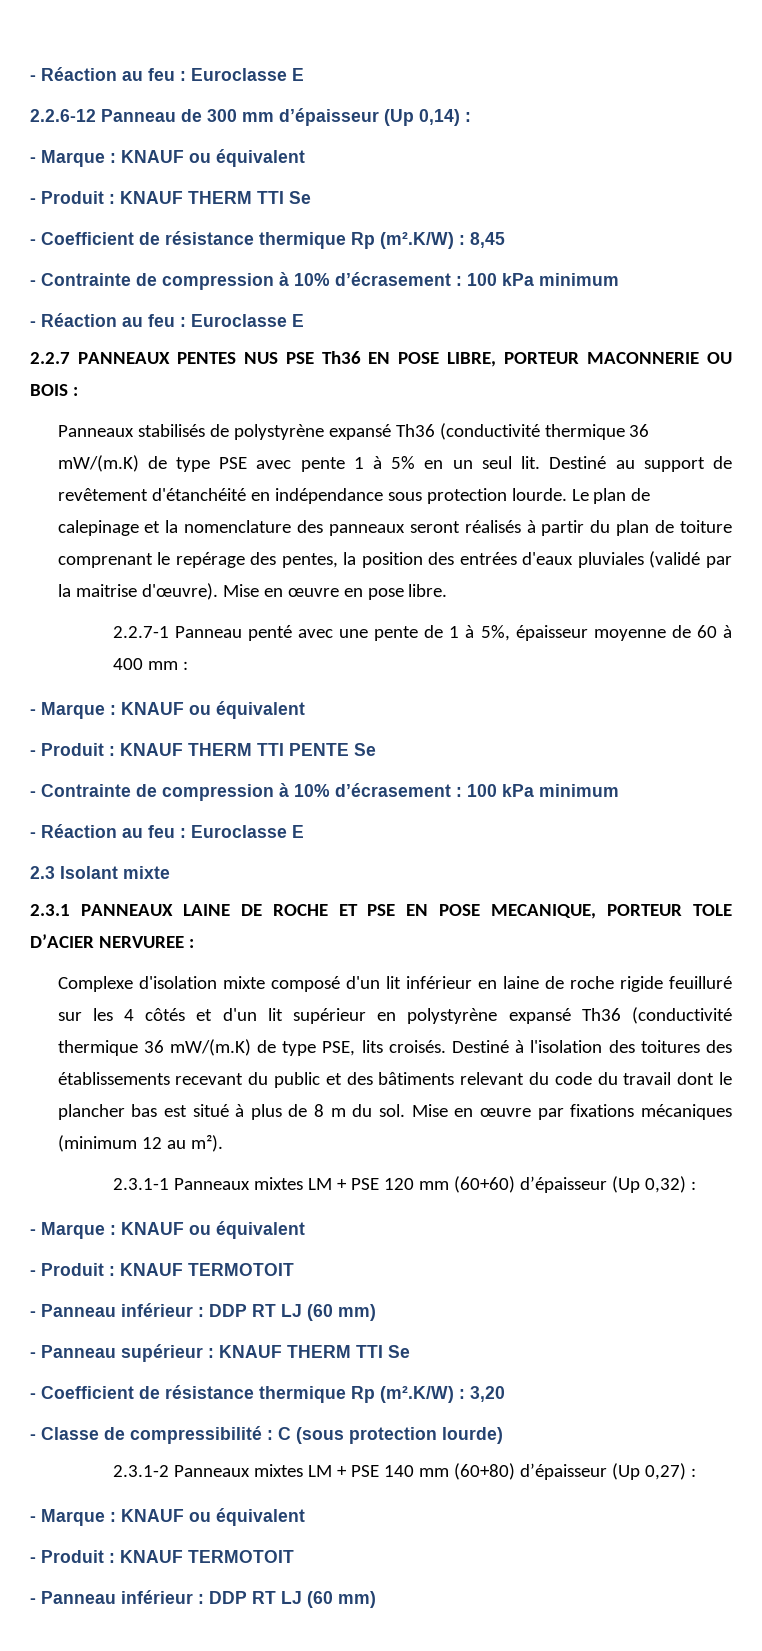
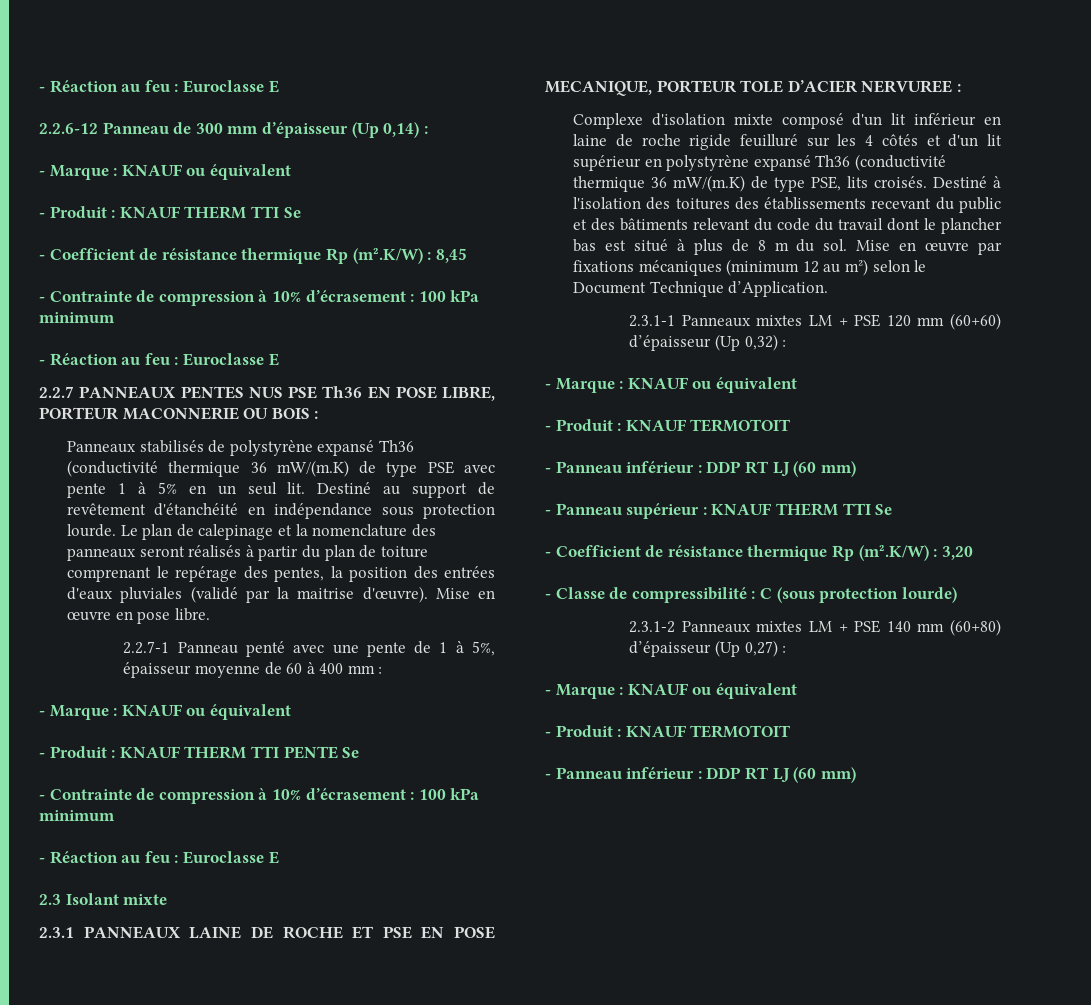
- Mise en œuvre par fixations mécaniques (minimum 12 au m²).
+ Mise en œuvre par fixations mécaniques (minimum 12 au m²) selon le Document Technique d’Application.

